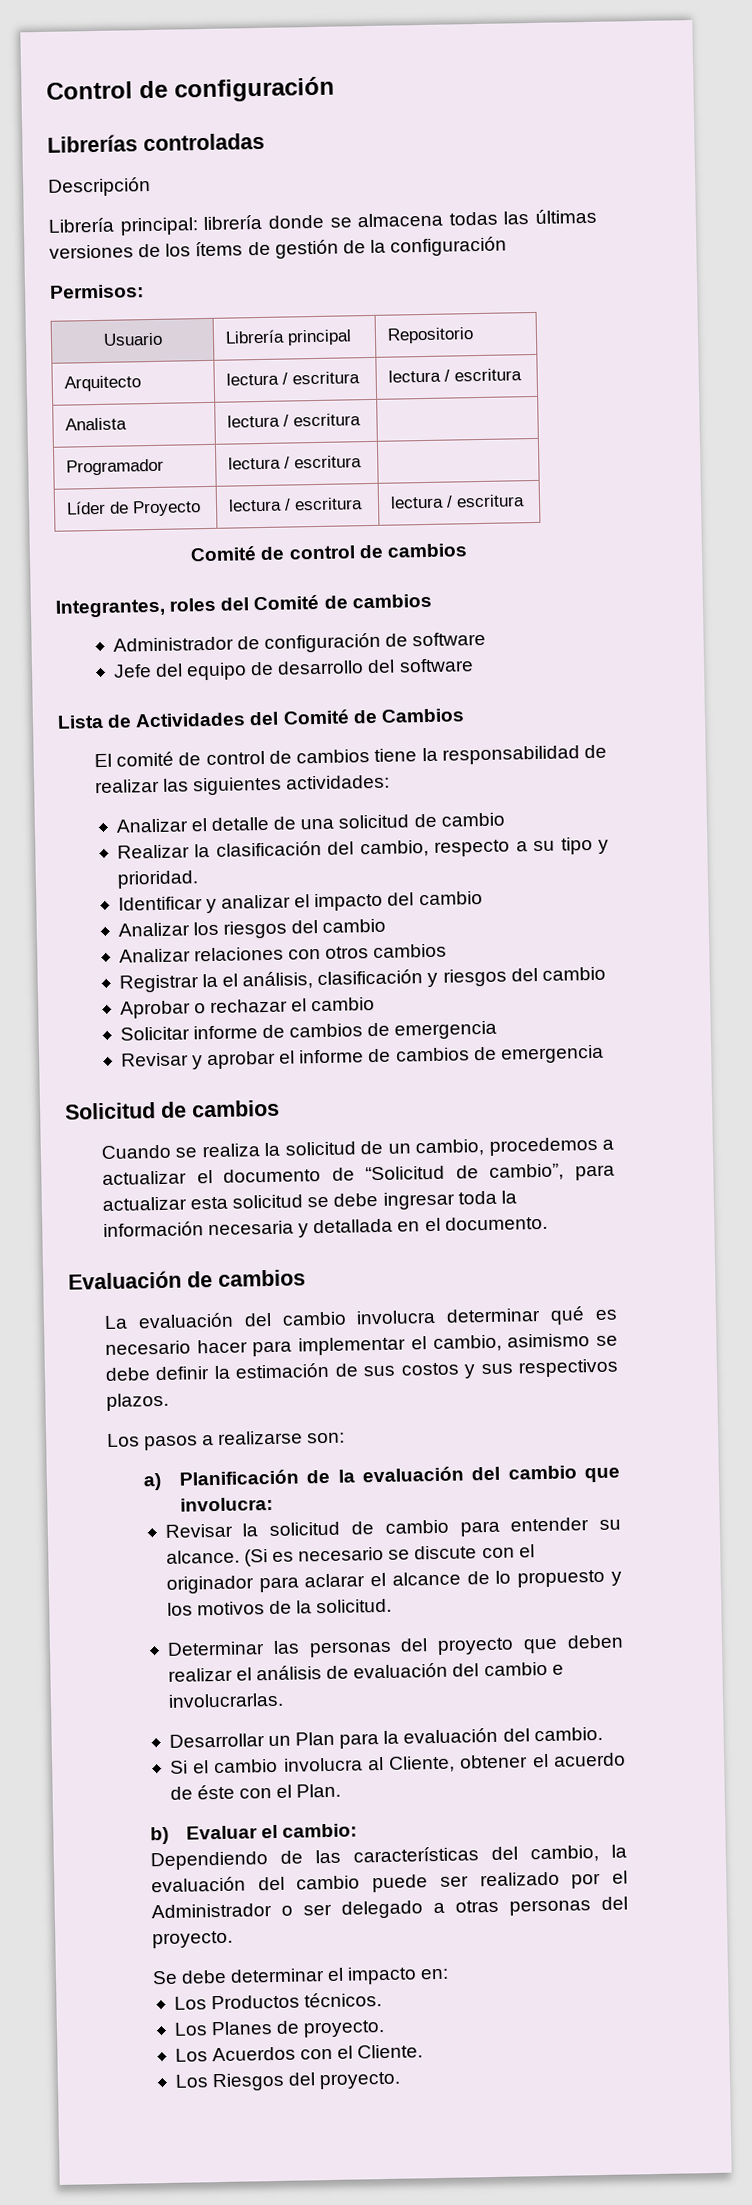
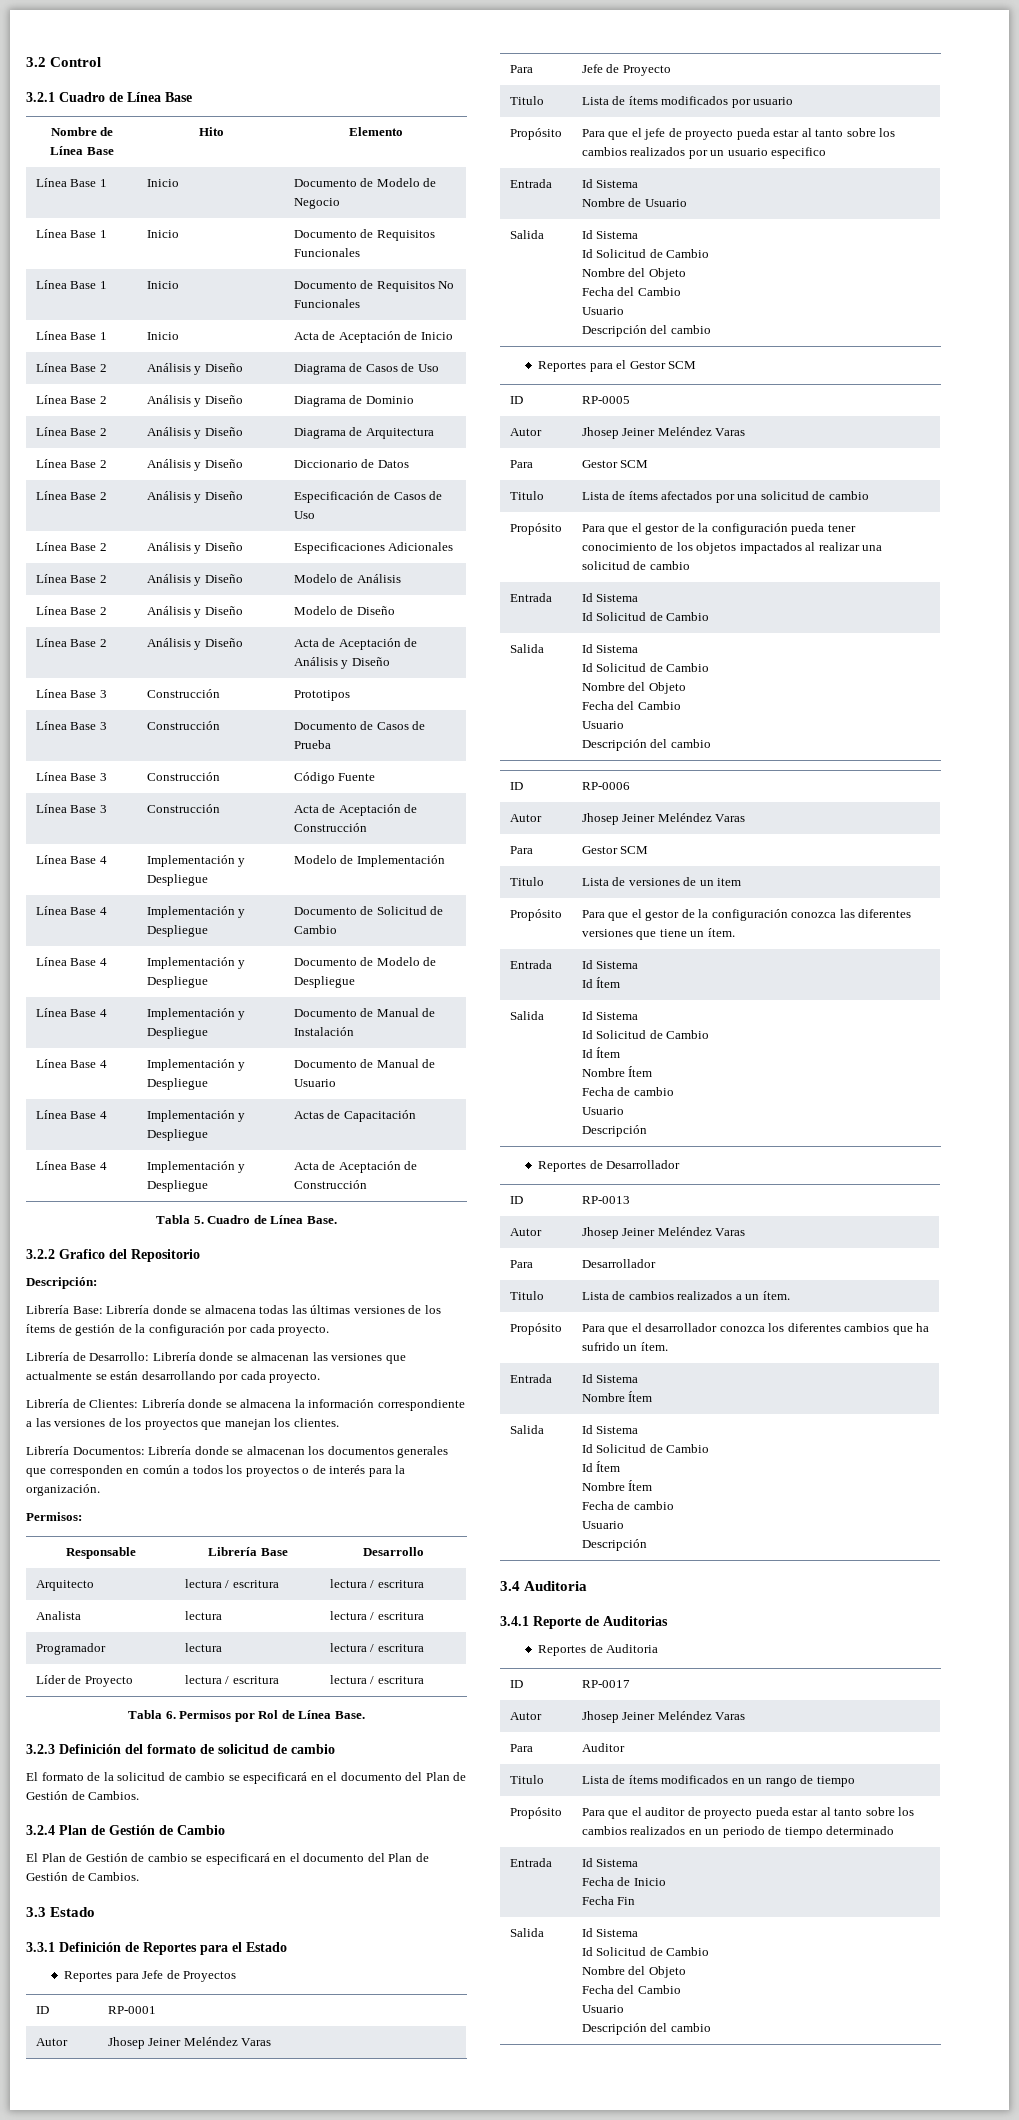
- Control de configuración
- Librerías controladas
- Descripción
- Librería principal: librería donde se almacena todas las últimas versiones de los ítems de gestión de la configuración
+ 3.2 Control
+ 3.2.1 Cuadro de Línea Base
+ Nombre de Línea Base | Hito | Elemento
+ Línea Base 1 | Inicio | Documento de Modelo de Negocio
+ Línea Base 1 | Inicio | Documento de Requisitos Funcionales
+ Línea Base 1 | Inicio | Documento de Requisitos No Funcionales
+ Línea Base 1 | Inicio | Acta de Aceptación de Inicio
+ Línea Base 2 | Análisis y Diseño | Diagrama de Casos de Uso
+ Línea Base 2 | Análisis y Diseño | Diagrama de Dominio
+ Línea Base 2 | Análisis y Diseño | Diagrama de Arquitectura
+ Línea Base 2 | Análisis y Diseño | Diccionario de Datos
+ Línea Base 2 | Análisis y Diseño | Especificación de Casos de Uso
+ Línea Base 2 | Análisis y Diseño | Especificaciones Adicionales
+ Línea Base 2 | Análisis y Diseño | Modelo de Análisis
+ Línea Base 2 | Análisis y Diseño | Modelo de Diseño
+ Línea Base 2 | Análisis y Diseño | Acta de Aceptación de Análisis y Diseño
+ Línea Base 3 | Construcción | Prototipos
+ Línea Base 3 | Construcción | Documento de Casos de Prueba
+ Línea Base 3 | Construcción | Código Fuente
+ Línea Base 3 | Construcción | Acta de Aceptación de Construcción
+ Línea Base 4 | Implementación y Despliegue | Modelo de Implementación
+ Línea Base 4 | Implementación y Despliegue | Documento de Solicitud de Cambio
+ Línea Base 4 | Implementación y Despliegue | Documento de Modelo de Despliegue
+ Línea Base 4 | Implementación y Despliegue | Documento de Manual de Instalación
+ Línea Base 4 | Implementación y Despliegue | Documento de Manual de Usuario
+ Línea Base 4 | Implementación y Despliegue | Actas de Capacitación
+ Línea Base 4 | Implementación y Despliegue | Acta de Aceptación de Construcción
+ Tabla 5. Cuadro de Línea Base.
+ 3.2.2 Grafico del Repositorio
+ Descripción:
+ Librería Base: Librería donde se almacena todas las últimas versiones de los ítems de gestión de la configuración por cada proyecto.
+ Librería de Desarrollo: Librería donde se almacenan las versiones que actualmente se están desarrollando por cada proyecto.
+ Librería de Clientes: Librería donde se almacena la información correspondiente a las versiones de los proyectos que manejan los clientes.
+ Librería Documentos: Librería donde se almacenan los documentos generales que corresponden en común a todos los proyectos o de interés para la organización.
- Usuario | Librería principal | Repositorio
+ Responsable | Librería Base | Desarrollo
- Analista | lectura / escritura |
+ Analista | lectura | lectura / escritura
- Programador | lectura / escritura |
+ Programador | lectura | lectura / escritura
- Comité de control de cambios
- Integrantes, roles del Comité de cambios
- Administrador de configuración de software
- Jefe del equipo de desarrollo del software
- Lista de Actividades del Comité de Cambios
- El comité de control de cambios tiene la responsabilidad de realizar las siguientes actividades:
- Analizar el detalle de una solicitud de cambio
- Realizar la clasificación del cambio, respecto a su tipo y prioridad.
- Identificar y analizar el impacto del cambio
- Analizar los riesgos del cambio
- Analizar relaciones con otros cambios
- Registrar la el análisis, clasificación y riesgos del cambio
- Aprobar o rechazar el cambio
- Solicitar informe de cambios de emergencia
- Revisar y aprobar el informe de cambios de emergencia
- Solicitud de cambios
- Cuando se realiza la solicitud de un cambio, procedemos a actualizar el documento de “Solicitud de cambio”, para actualizar esta solicitud se debe ingresar toda la información necesaria y detallada en el documento.
- Evaluación de cambios
- La evaluación del cambio involucra determinar qué es necesario hacer para implementar el cambio, asimismo se debe definir la estimación de sus costos y sus respectivos plazos.
- Los pasos a realizarse son:
- a) Planificación de la evaluación del cambio que involucra:
- Revisar la solicitud de cambio para entender su alcance. (Si es necesario se discute con el originador para aclarar el alcance de lo propuesto y los motivos de la solicitud.
- Determinar las personas del proyecto que deben realizar el análisis de evaluación del cambio e involucrarlas.
- Desarrollar un Plan para la evaluación del cambio.
- Si el cambio involucra al Cliente, obtener el acuerdo de éste con el Plan.
- b) Evaluar el cambio:
- Dependiendo de las características del cambio, la evaluación del cambio puede ser realizado por el Administrador o ser delegado a otras personas del proyecto.
- Se debe determinar el impacto en:
- Los Productos técnicos.
- Los Planes de proyecto.
- Los Acuerdos con el Cliente.
- Los Riesgos del proyecto.
+ Tabla 6. Permisos por Rol de Línea Base.
+ 3.2.3 Definición del formato de solicitud de cambio
+ El formato de la solicitud de cambio se especificará en el documento del Plan de Gestión de Cambios.
+ 3.2.4 Plan de Gestión de Cambio
+ El Plan de Gestión de cambio se especificará en el documento del Plan de Gestión de Cambios.
+ 3.3 Estado
+ 3.3.1 Definición de Reportes para el Estado
+ Reportes para Jefe de Proyectos
+ ID | RP-0001
+ Autor | Jhosep Jeiner Meléndez Varas
+ Para | Jefe de Proyecto
+ Titulo | Lista de ítems modificados por usuario
+ Propósito | Para que el jefe de proyecto pueda estar al tanto sobre los cambios realizados por un usuario especifico
+ Entrada | Id Sistema
+ Nombre de Usuario
+ Salida | Id Sistema
+ Id Solicitud de Cambio
+ Nombre del Objeto
+ Fecha del Cambio
+ Usuario
+ Descripción del cambio
+ Reportes para el Gestor SCM
+ ID | RP-0005
+ Autor | Jhosep Jeiner Meléndez Varas
+ Para | Gestor SCM
+ Titulo | Lista de ítems afectados por una solicitud de cambio
+ Propósito | Para que el gestor de la configuración pueda tener conocimiento de los objetos impactados al realizar una solicitud de cambio
+ Entrada | Id Sistema
+ Id Solicitud de Cambio
+ Salida | Id Sistema
+ Id Solicitud de Cambio
+ Nombre del Objeto
+ Fecha del Cambio
+ Usuario
+ Descripción del cambio
+ ID | RP-0006
+ Autor | Jhosep Jeiner Meléndez Varas
+ Para | Gestor SCM
+ Titulo | Lista de versiones de un item
+ Propósito | Para que el gestor de la configuración conozca las diferentes versiones que tiene un ítem.
+ Entrada | Id Sistema
+ Id Ítem
+ Salida | Id Sistema
+ Id Solicitud de Cambio
+ Id Ítem
+ Nombre Ítem
+ Fecha de cambio
+ Usuario
+ Descripción
+ Reportes de Desarrollador
+ ID | RP-0013
+ Autor | Jhosep Jeiner Meléndez Varas
+ Para | Desarrollador
+ Titulo | Lista de cambios realizados a un ítem.
+ Propósito | Para que el desarrollador conozca los diferentes cambios que ha sufrido un ítem.
+ Entrada | Id Sistema
+ Nombre Ítem
+ Salida | Id Sistema
+ Id Solicitud de Cambio
+ Id Ítem
+ Nombre Ítem
+ Fecha de cambio
+ Usuario
+ Descripción
+ 3.4 Auditoria
+ 3.4.1 Reporte de Auditorias
+ Reportes de Auditoria
+ ID | RP-0017
+ Autor | Jhosep Jeiner Meléndez Varas
+ Para | Auditor
+ Titulo | Lista de ítems modificados en un rango de tiempo
+ Propósito | Para que el auditor de proyecto pueda estar al tanto sobre los cambios realizados en un periodo de tiempo determinado
+ Entrada | Id Sistema
+ Fecha de Inicio
+ Fecha Fin
+ Salida | Id Sistema
+ Id Solicitud de Cambio
+ Nombre del Objeto
+ Fecha del Cambio
+ Usuario
+ Descripción del cambio

